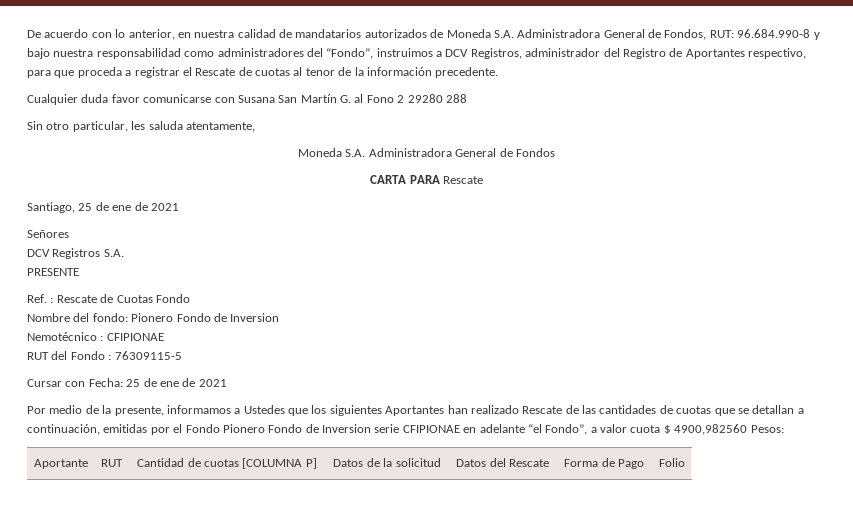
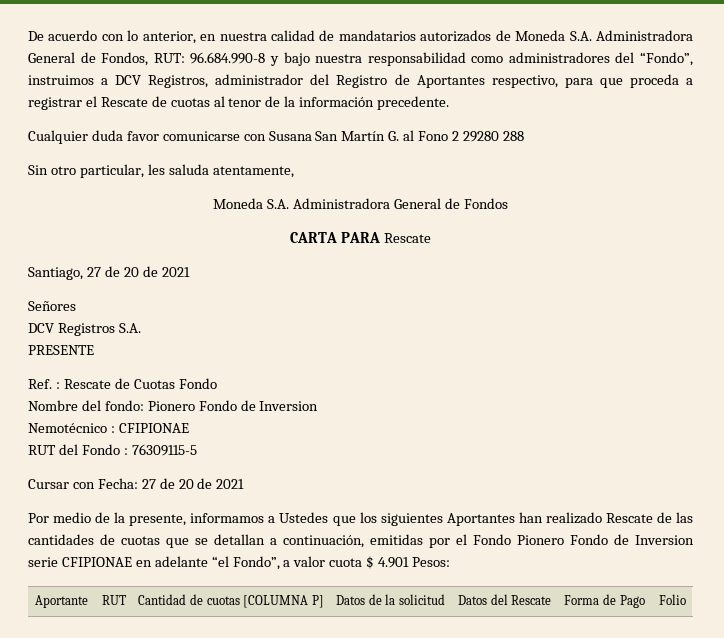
- Santiago, 25 de ene de 2021
+ Santiago, 27 de 20 de 2021
- Cursar con Fecha: 25 de ene de 2021
+ Cursar con Fecha: 27 de 20 de 2021
- Por medio de la presente, informamos a Ustedes que los siguientes Aportantes han realizado Rescate de las cantidades de cuotas que se detallan a continuación, emitidas por el Fondo Pionero Fondo de Inversion serie CFIPIONAE en adelante “el Fondo”, a valor cuota $ 4900,982560 Pesos:
+ Por medio de la presente, informamos a Ustedes que los siguientes Aportantes han realizado Rescate de las cantidades de cuotas que se detallan a continuación, emitidas por el Fondo Pionero Fondo de Inversion serie CFIPIONAE en adelante “el Fondo”, a valor cuota $ 4.901 Pesos:

